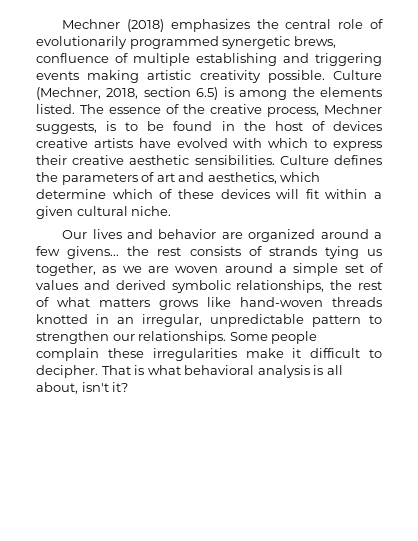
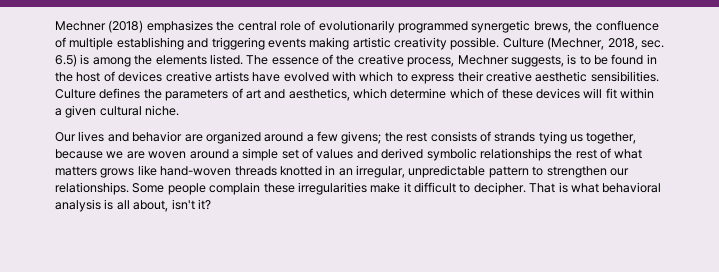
- Mechner (2018) emphasizes the central role of evolutionarily programmed synergetic brews, confluence of multiple establishing and triggering events making artistic creativity possible.
+ Mechner (2018) emphasizes the central role of evolutionarily programmed synergetic brews, the confluence of multiple establishing and triggering events making artistic creativity possible.
- Culture (Mechner, 2018, section 6.5) is among the elements listed.
+ Culture (Mechner, 2018, sec. 6.5) is among the elements listed.
- Our lives and behavior are organized around a few givens... the rest consists of strands tying us together, as we are woven around a simple set of values and derived symbolic relationships, the rest of what matters grows like hand-woven threads knotted in an irregular, unpredictable pattern to strengthen our relationships.
+ Our lives and behavior are organized around a few givens; the rest consists of strands tying us together, because we are woven around a simple set of values and derived symbolic relationships the rest of what matters grows like hand-woven threads knotted in an irregular, unpredictable pattern to strengthen our relationships.

